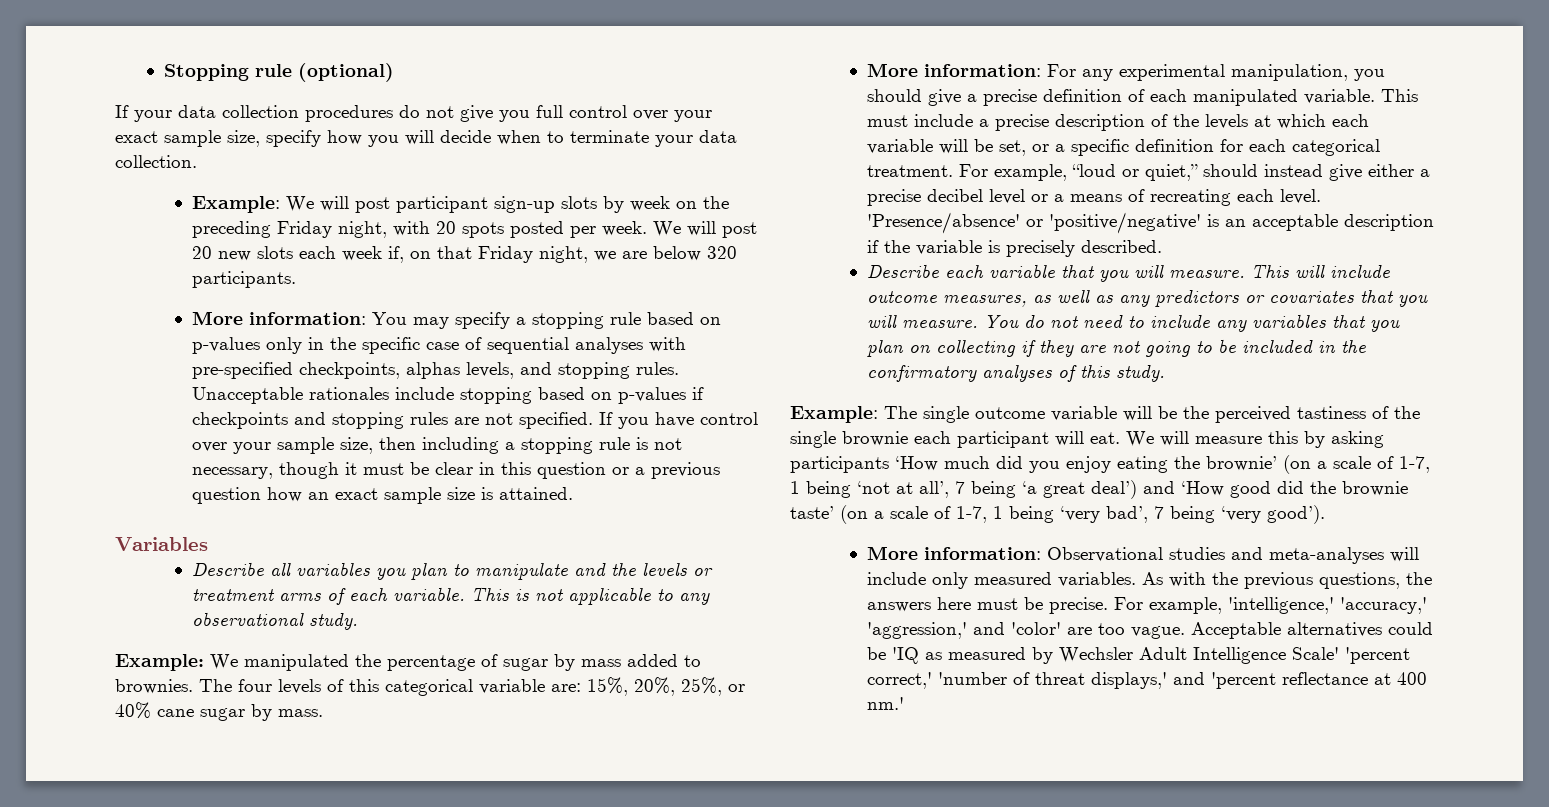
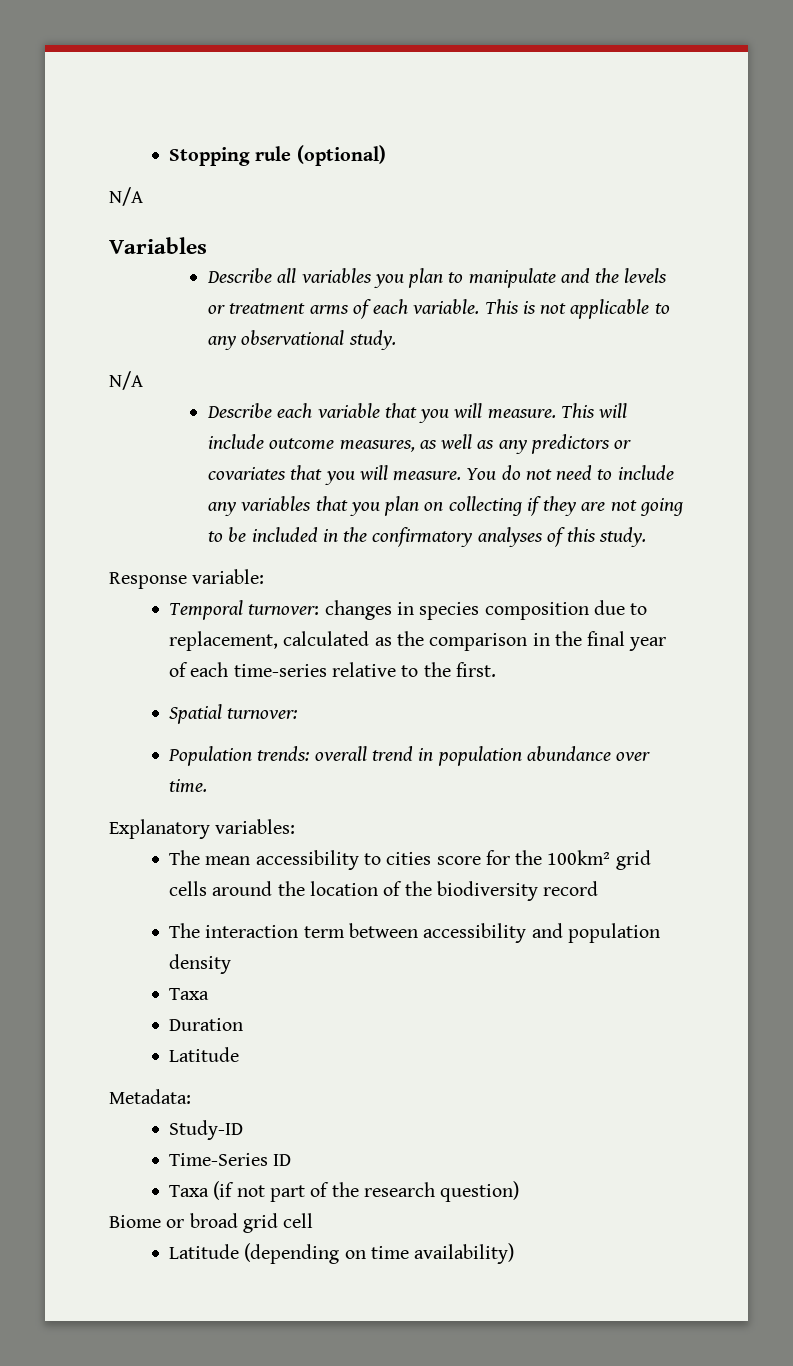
  Stopping rule (optional)
- If your data collection procedures do not give you full control over your exact sample size, specify how you will decide when to terminate your data collection.
- Example: We will post participant sign-up slots by week on the preceding Friday night, with 20 spots posted per week. We will post 20 new slots each week if, on that Friday night, we are below 320 participants.
- More information: You may specify a stopping rule based on p-values only in the specific case of sequential analyses with pre-specified checkpoints, alphas levels, and stopping rules. Unacceptable rationales include stopping based on p-values if checkpoints and stopping rules are not specified. If you have control over your sample size, then including a stopping rule is not necessary, though it must be clear in this question or a previous question how an exact sample size is attained.
+ N/A
  This is not applicable to any observational study.
- Example: We manipulated the percentage of sugar by mass added to brownies. The four levels of this categorical variable are: 15%, 20%, 25%, or 40% cane sugar by mass.
- More information: For any experimental manipulation, you should give a precise definition of each manipulated variable. This must include a precise description of the levels at which each variable will be set, or a specific definition for each categorical treatment. For example, “loud or quiet,” should instead give either a precise decibel level or a means of recreating each level. 'Presence/absence' or 'positive/negative' is an acceptable description if the variable is precisely described.
+ N/A
- Example: The single outcome variable will be the perceived tastiness of the single brownie each participant will eat. We will measure this by asking participants ‘How much did you enjoy eating the brownie’ (on a scale of 1-7, 1 being ‘not at all’, 7 being ‘a great deal’) and ‘How good did the brownie taste’ (on a scale of 1-7, 1 being ‘very bad’, 7 being ‘very good’).
- More information: Observational studies and meta-analyses will include only measured variables. As with the previous questions, the answers here must be precise. For example, 'intelligence,' 'accuracy,' 'aggression,' and 'color' are too vague. Acceptable alternatives could be 'IQ as measured by Wechsler Adult Intelligence Scale' 'percent correct,' 'number of threat displays,' and 'percent reflectance at 400 nm.'
+ Response variable:
+ Temporal turnover: changes in species composition due to replacement, calculated as the comparison in the final year of each time-series relative to the first.
+ Spatial turnover:
+ Population trends: overall trend in population abundance over time.
+ Explanatory variables:
+ The mean accessibility to cities score for the 100km² grid cells around the location of the biodiversity record
+ The interaction term between accessibility and population density
+ Taxa
+ Duration
+ Latitude
+ Metadata:
+ Study-ID
+ Time-Series ID
+ Taxa (if not part of the research question)
+ Biome or broad grid cell
+ Latitude (depending on time availability)

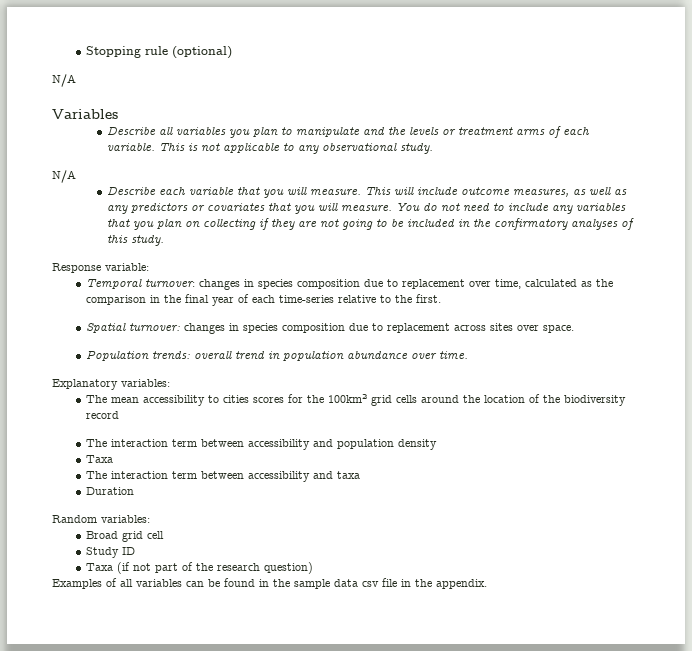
- Temporal turnover: changes in species composition due to replacement, calculated as the comparison in the final year of each time-series relative to the first.
+ Temporal turnover: changes in species composition due to replacement over time, calculated as the comparison in the final year of each time-series relative to the first.
- Spatial turnover:
+ Spatial turnover: changes in species composition due to replacement across sites over space.
- The mean accessibility to cities score for the 100km² grid cells around the location of the biodiversity record
+ The mean accessibility to cities scores for the 100km² grid cells around the location of the biodiversity record
+ The interaction term between accessibility and taxa
  Duration
- Latitude
- Metadata:
- Study-ID
- Time-Series ID
+ Random variables:
+ Broad grid cell
+ Study ID
- Biome or broad grid cell
- Latitude (depending on time availability)
+ Examples of all variables can be found in the sample data csv file in the appendix.

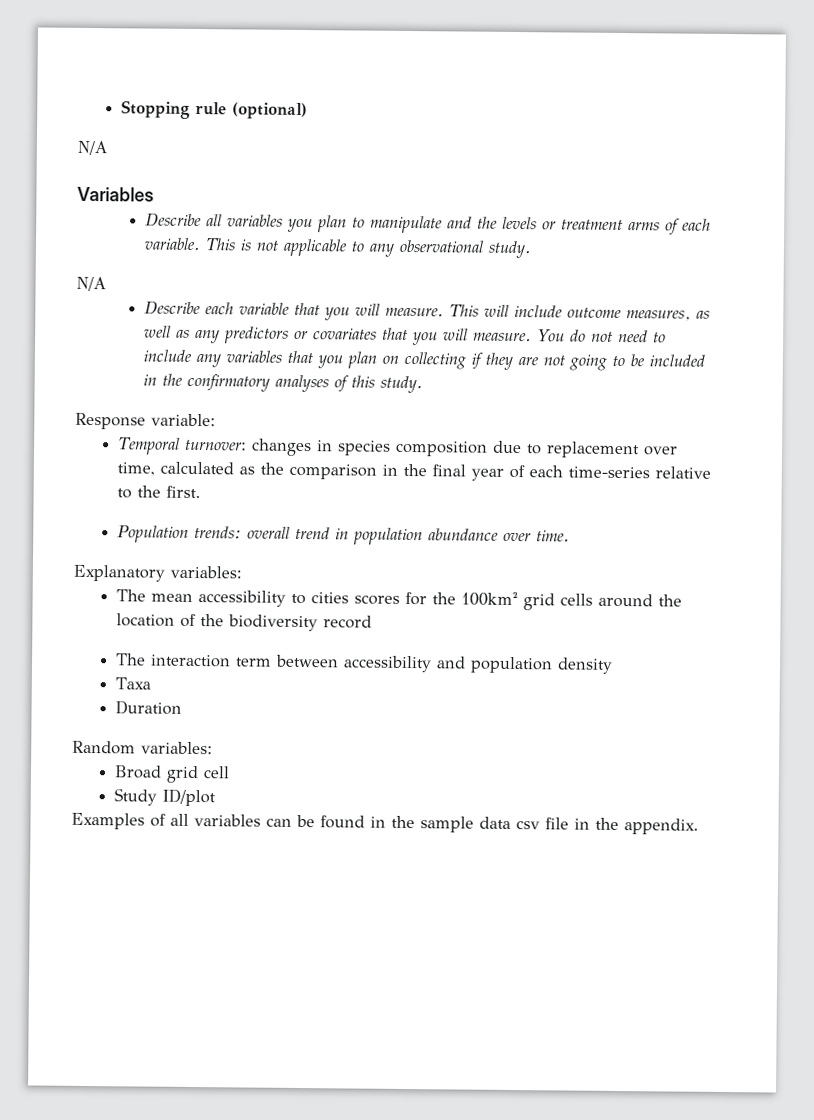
- Spatial turnover: changes in species composition due to replacement across sites over space.
- The interaction term between accessibility and taxa
- Study ID
- Taxa (if not part of the research question)
+ Study ID/plot

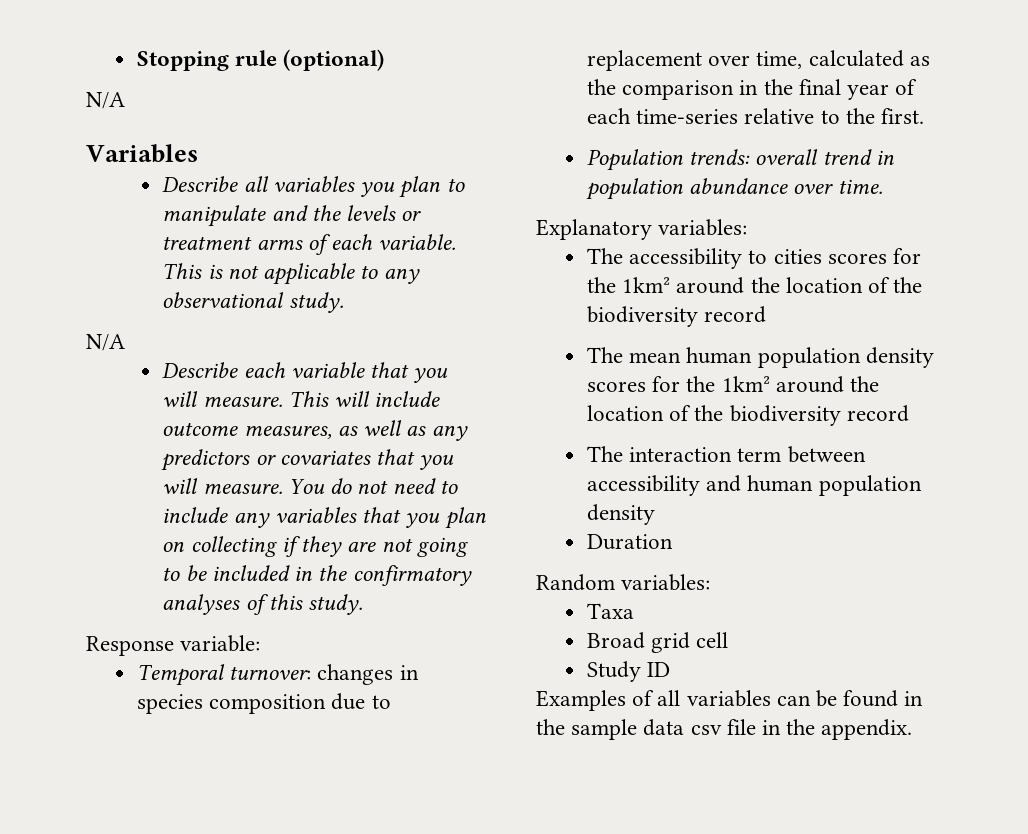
- The mean accessibility to cities scores for the 100km² grid cells around the location of the biodiversity record
+ The accessibility to cities scores for the 1km² around the location of the biodiversity record
+ The mean human population density scores for the 1km² around the location of the biodiversity record
- The interaction term between accessibility and population density
- Taxa
+ The interaction term between accessibility and human population density
+ Taxa
- Study ID/plot
+ Study ID

